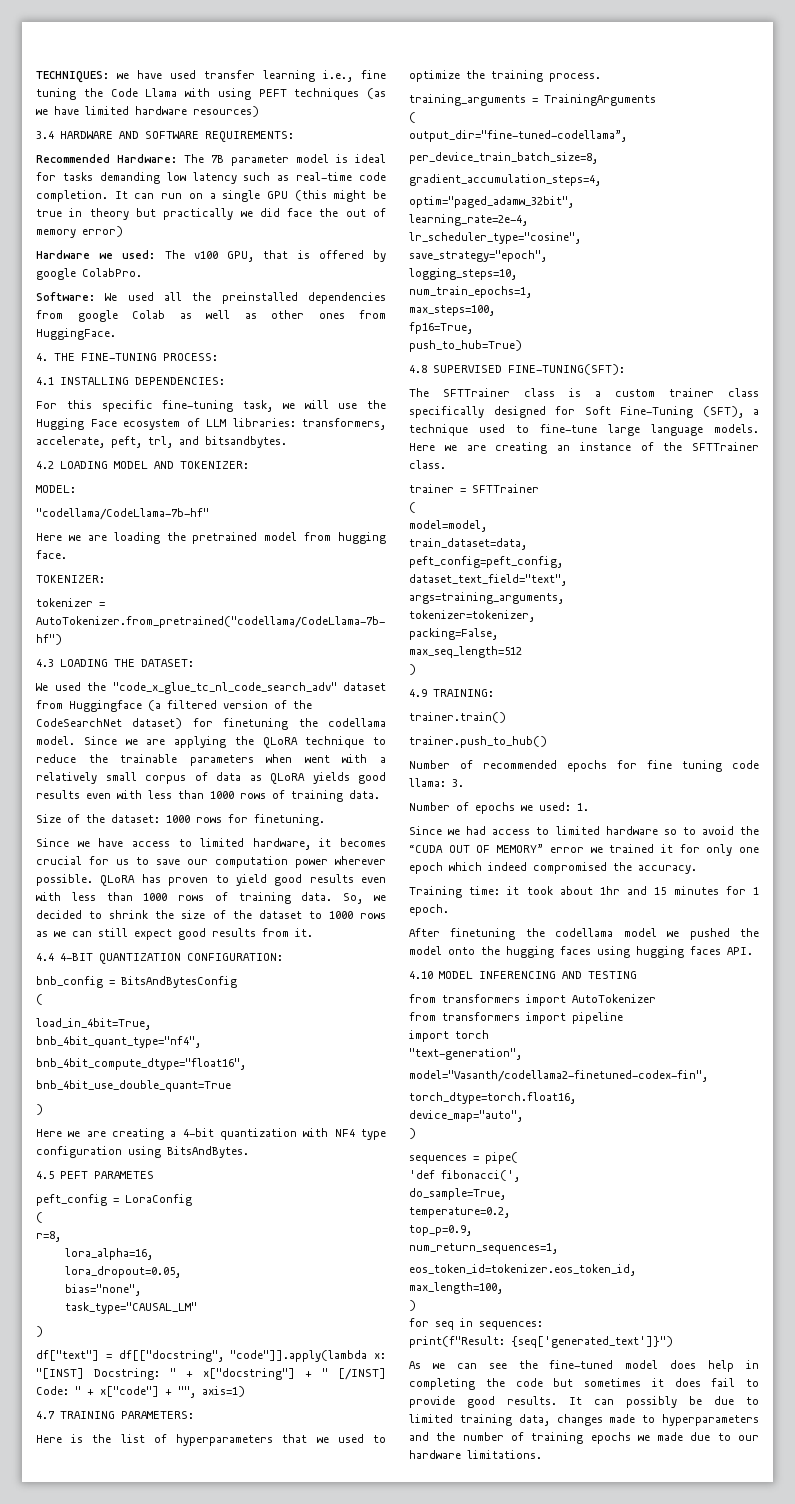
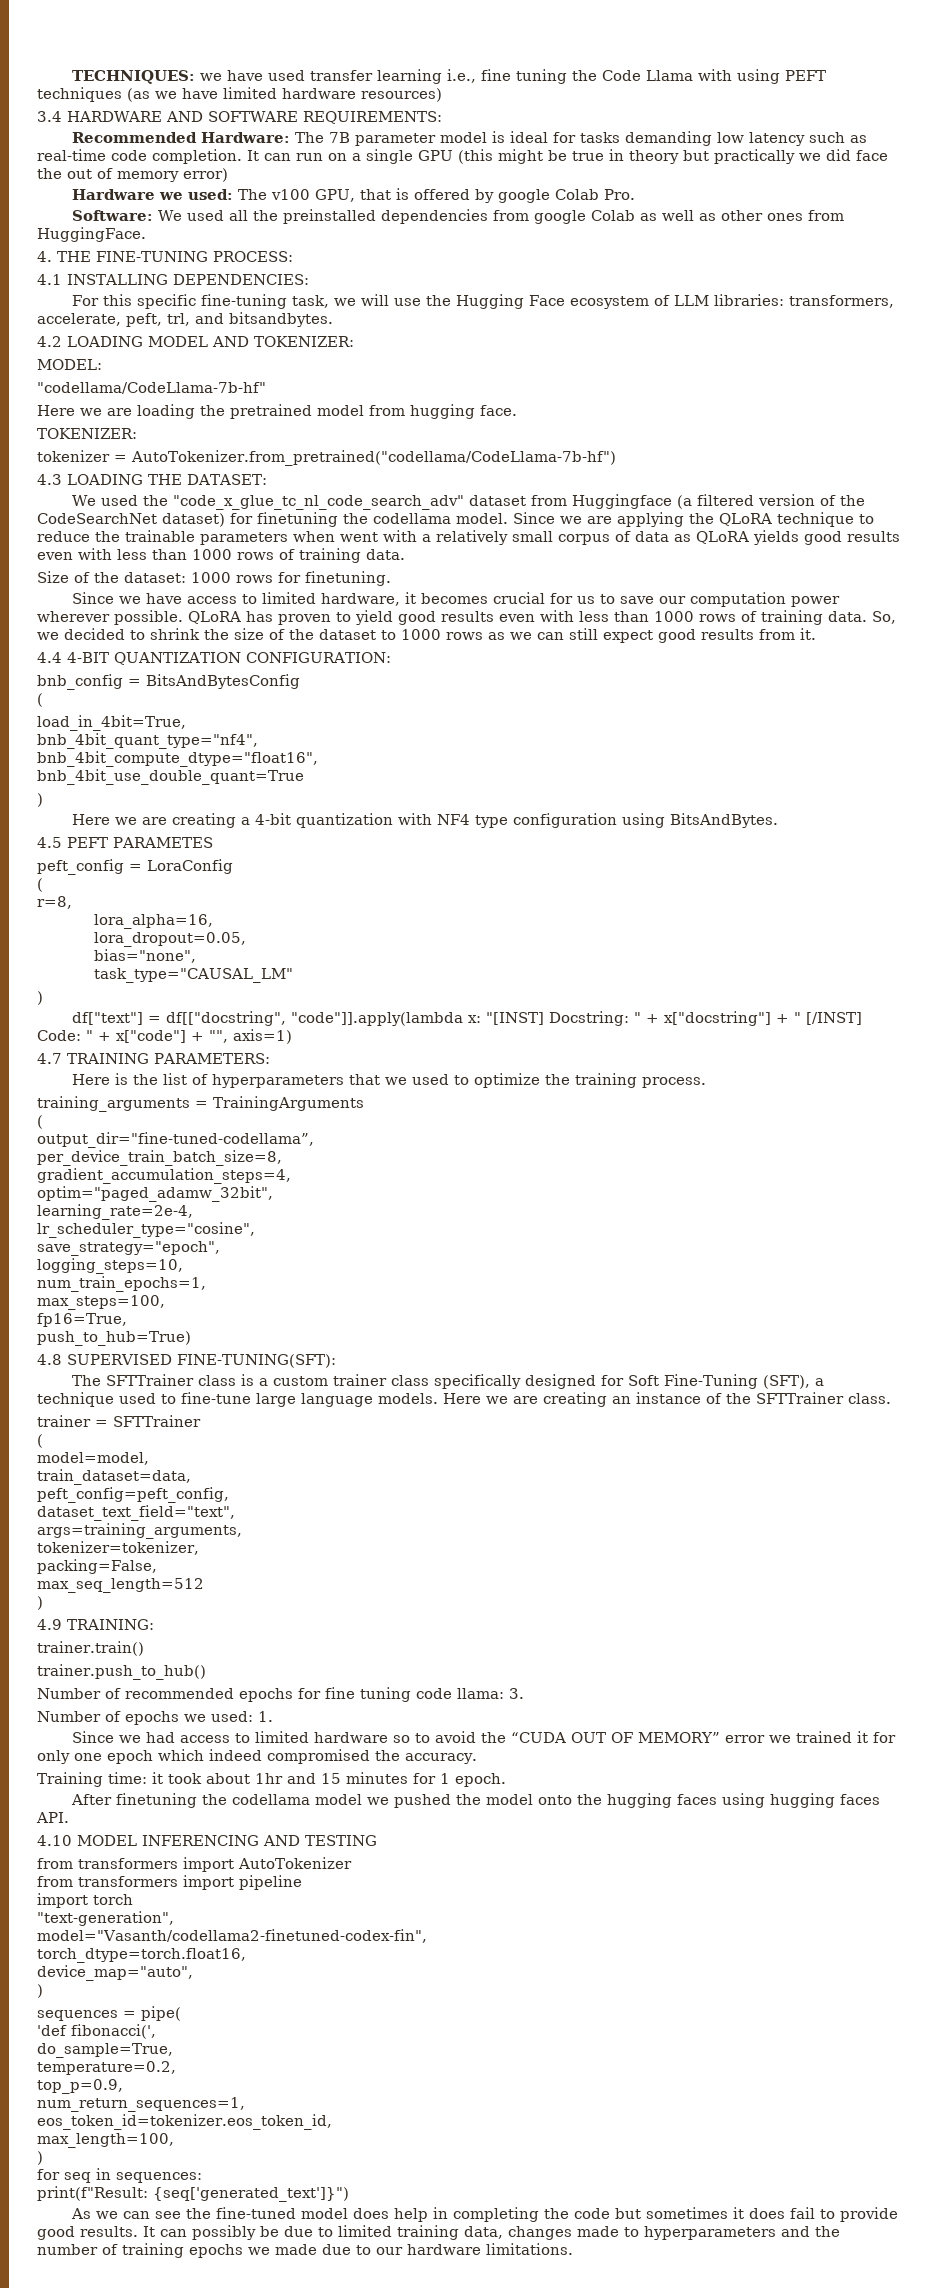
- Hardware we used: The v100 GPU, that is offered by google ColabPro.
+ Hardware we used: The v100 GPU, that is offered by google Colab Pro.

